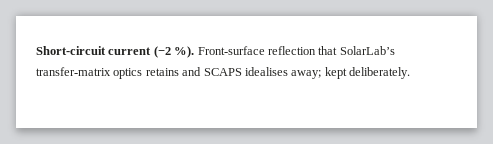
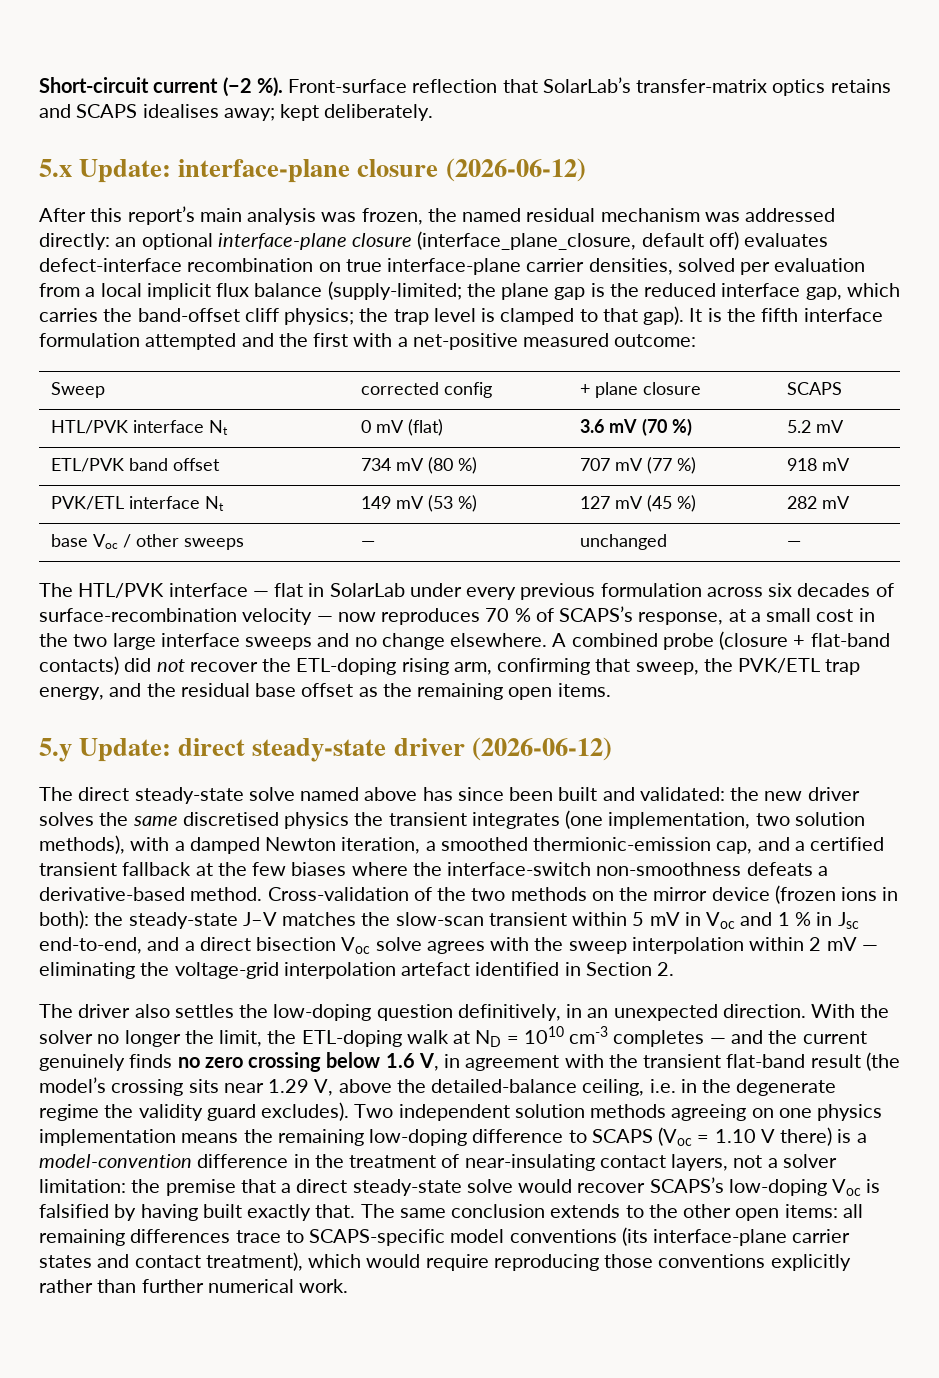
+ 5.x Update: interface-plane closure (2026-06-12)
+ After this report’s main analysis was frozen, the named residual mechanism was addressed directly: an optional interface-plane closure (interface_plane_closure, default off) evaluates defect-interface recombination on true interface-plane carrier densities, solved per evaluation from a local implicit flux balance (supply-limited; the plane gap is the reduced interface gap, which carries the band-offset cliff physics; the trap level is clamped to that gap). It is the fifth interface formulation attempted and the first with a net-positive measured outcome:
+ Sweep | corrected config | + plane closure | SCAPS
+ HTL/PVK interface Nt | 0 mV (flat) | 3.6 mV (70 %) | 5.2 mV
+ ETL/PVK band offset | 734 mV (80 %) | 707 mV (77 %) | 918 mV
+ PVK/ETL interface Nt | 149 mV (53 %) | 127 mV (45 %) | 282 mV
+ base Voc / other sweeps | — | unchanged | —
+ The HTL/PVK interface — flat in SolarLab under every previous formulation across six decades of surface-recombination velocity — now reproduces 70 % of SCAPS’s response, at a small cost in the two large interface sweeps and no change elsewhere. A combined probe (closure + flat-band contacts) did not recover the ETL-doping rising arm, confirming that sweep, the PVK/ETL trap energy, and the residual base offset as the remaining open items.
+ 5.y Update: direct steady-state driver (2026-06-12)
+ The direct steady-state solve named above has since been built and validated: the new driver solves the same discretised physics the transient integrates (one implementation, two solution methods), with a damped Newton iteration, a smoothed thermionic-emission cap, and a certified transient fallback at the few biases where the interface-switch non-smoothness defeats a derivative-based method. Cross-validation of the two methods on the mirror device (frozen ions in both): the steady-state J–V matches the slow-scan transient within 5 mV in Voc and 1 % in Jsc end-to-end, and a direct bisection Voc solve agrees with the sweep interpolation within 2 mV — eliminating the voltage-grid interpolation artefact identified in Section 2.
+ The driver also settles the low-doping question definitively, in an unexpected direction. With the solver no longer the limit, the ETL-doping walk at ND = 1010 cm-3 completes — and the current genuinely finds no zero crossing below 1.6 V, in agreement with the transient flat-band result (the model’s crossing sits near 1.29 V, above the detailed-balance ceiling, i.e. in the degenerate regime the validity guard excludes). Two independent solution methods agreeing on one physics implementation means the remaining low-doping difference to SCAPS (Voc = 1.10 V there) is a model-convention difference in the treatment of near-insulating contact layers, not a solver limitation: the premise that a direct steady-state solve would recover SCAPS’s low-doping Voc is falsified by having built exactly that. The same conclusion extends to the other open items: all remaining differences trace to SCAPS-specific model conventions (its interface-plane carrier states and contact treatment), which would require reproducing those conventions explicitly rather than further numerical work.

